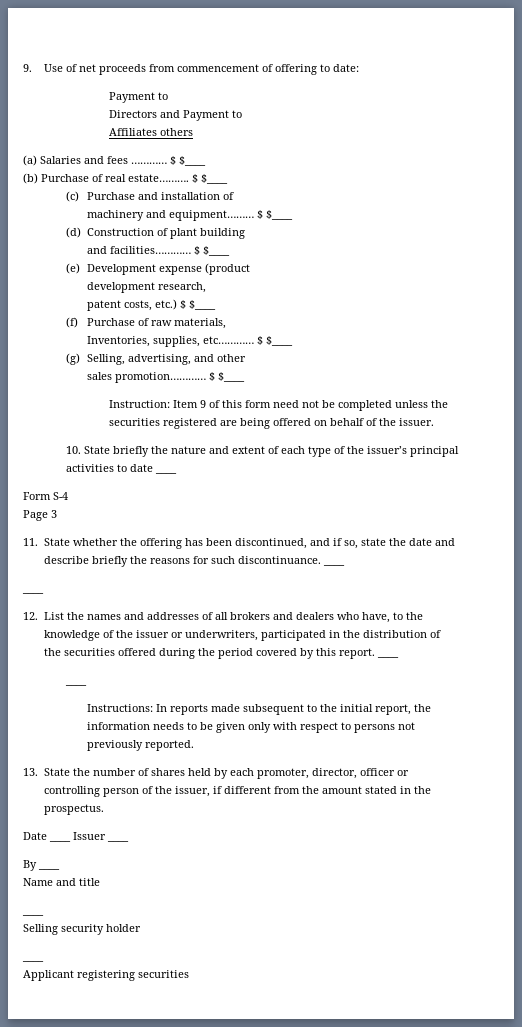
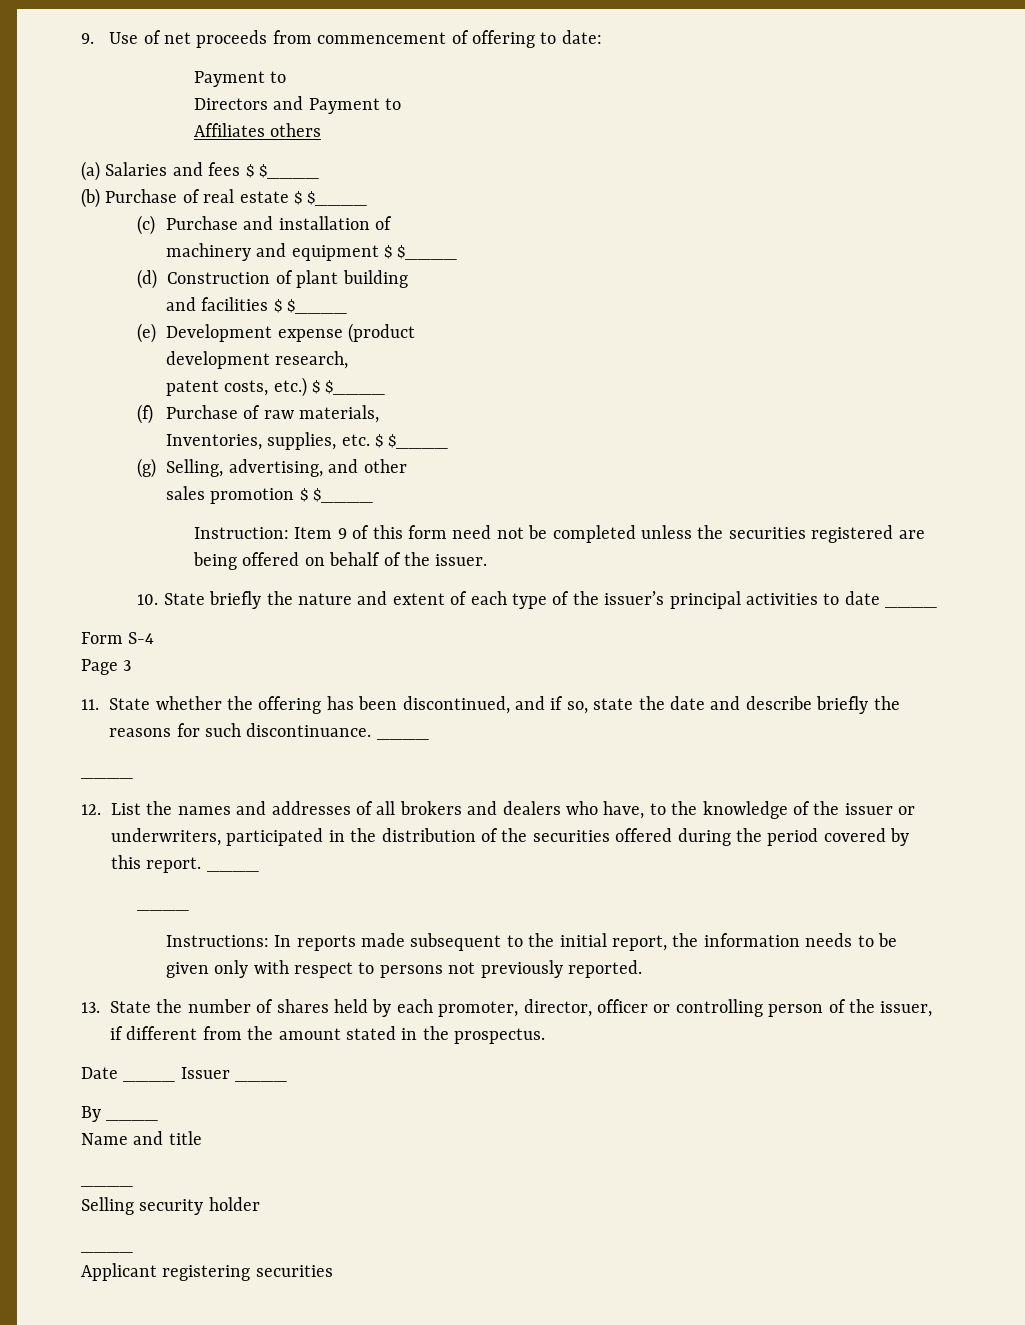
- (a) Salaries and fees ………… $ $____
+ (a) Salaries and fees $ $____
- (b) Purchase of real estate………. $ $____
+ (b) Purchase of real estate $ $____
- machinery and equipment……… $ $____
+ machinery and equipment $ $____
- and facilities………… $ $____
+ and facilities $ $____
- Inventories, supplies, etc………… $ $____
+ Inventories, supplies, etc. $ $____
- sales promotion………… $ $____
+ sales promotion $ $____

